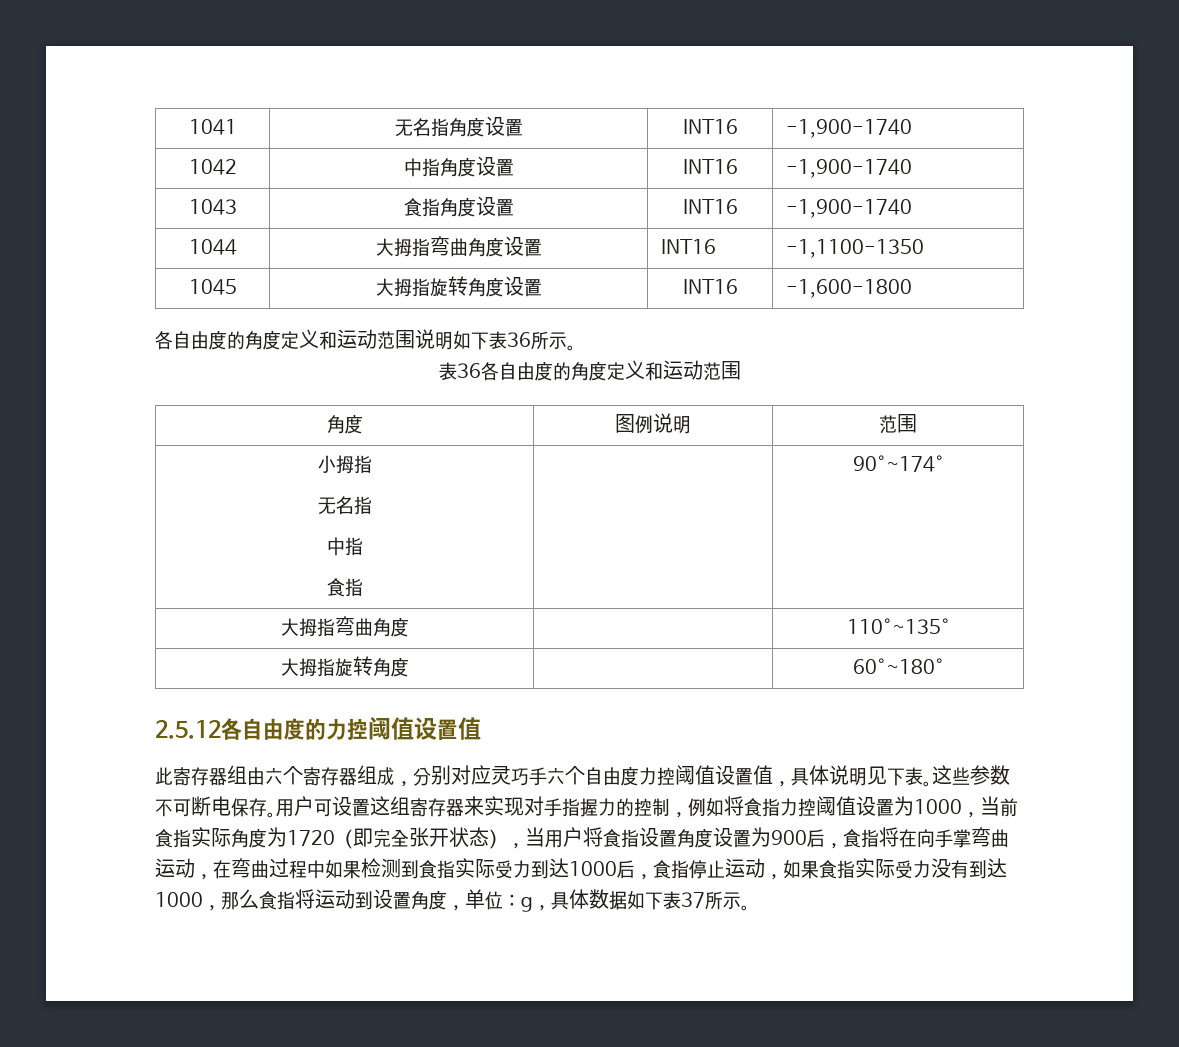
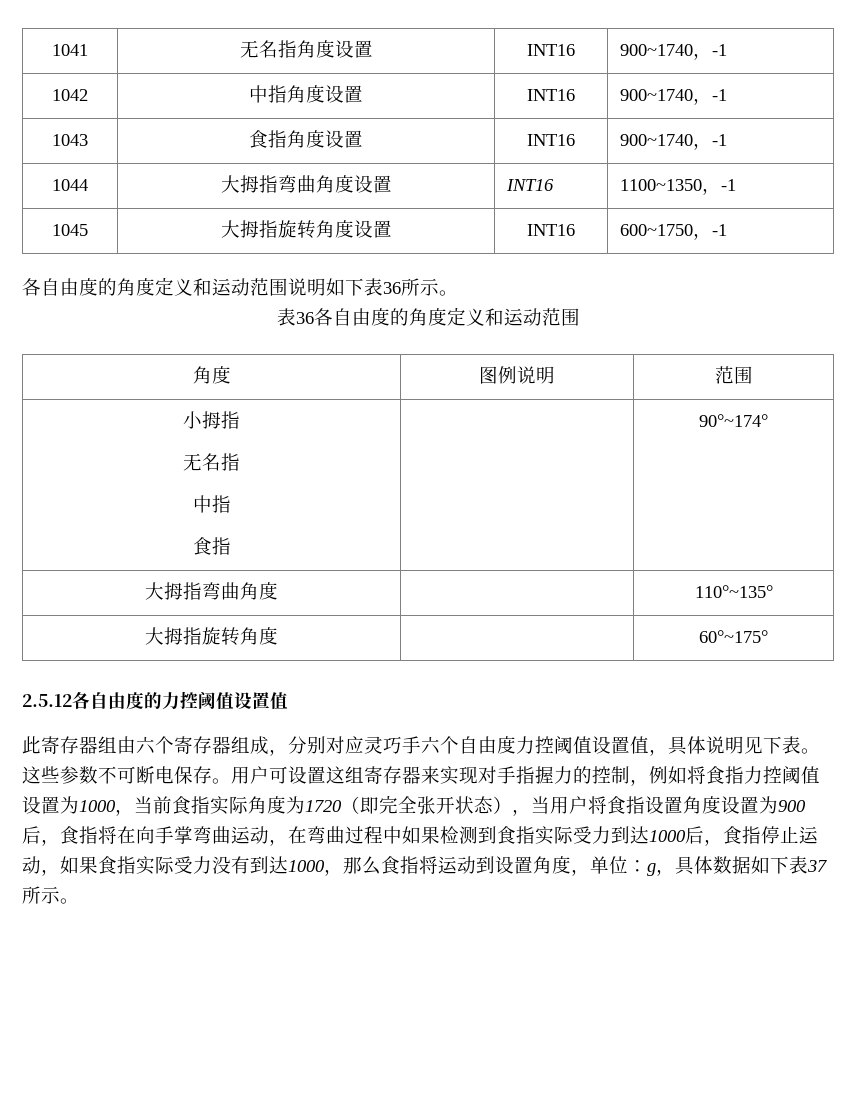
- 1041 | 无名指角度设置 | INT16 | -1,900-1740
+ 1041 | 无名指角度设置 | INT16 | 900~1740，-1
- 1042 | 中指角度设置 | INT16 | -1,900-1740
+ 1042 | 中指角度设置 | INT16 | 900~1740，-1
- 1043 | 食指角度设置 | INT16 | -1,900-1740
+ 1043 | 食指角度设置 | INT16 | 900~1740，-1
- 1044 | 大拇指弯曲角度设置 | INT16 | -1,1100-1350
+ 1044 | 大拇指弯曲角度设置 | INT16 | 1100~1350，-1
- 1045 | 大拇指旋转角度设置 | INT16 | -1,600-1800
+ 1045 | 大拇指旋转角度设置 | INT16 | 600~1750，-1
- 大拇指旋转角度 | | 60°~180°
+ 大拇指旋转角度 | | 60°~175°

